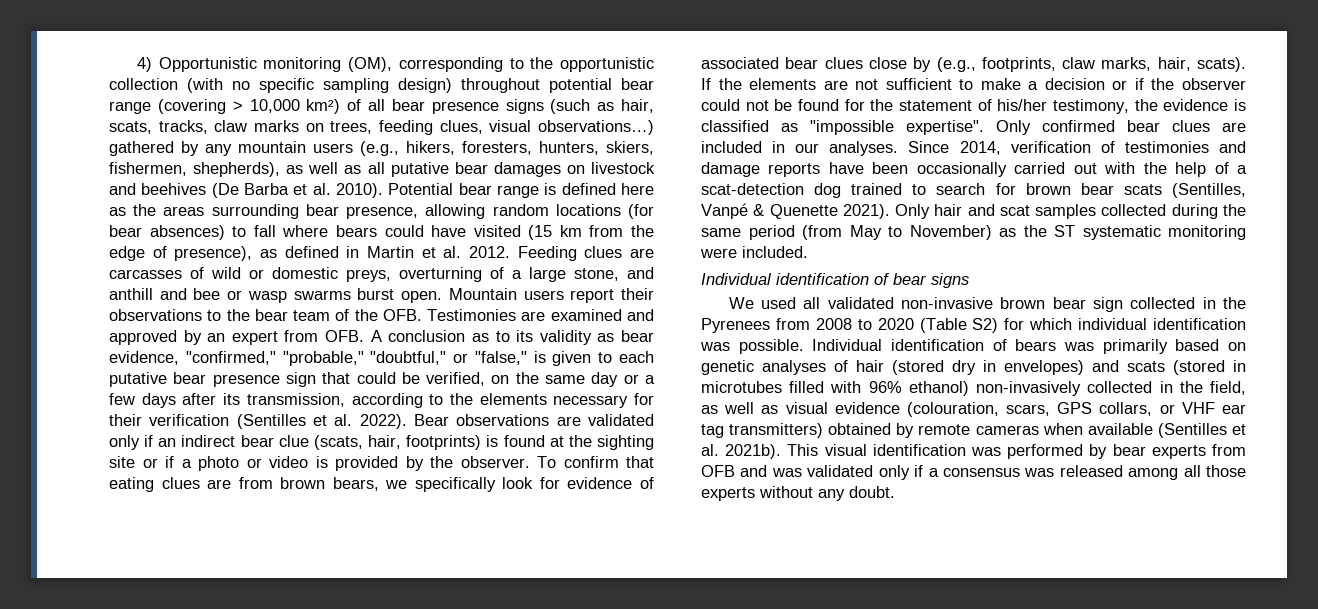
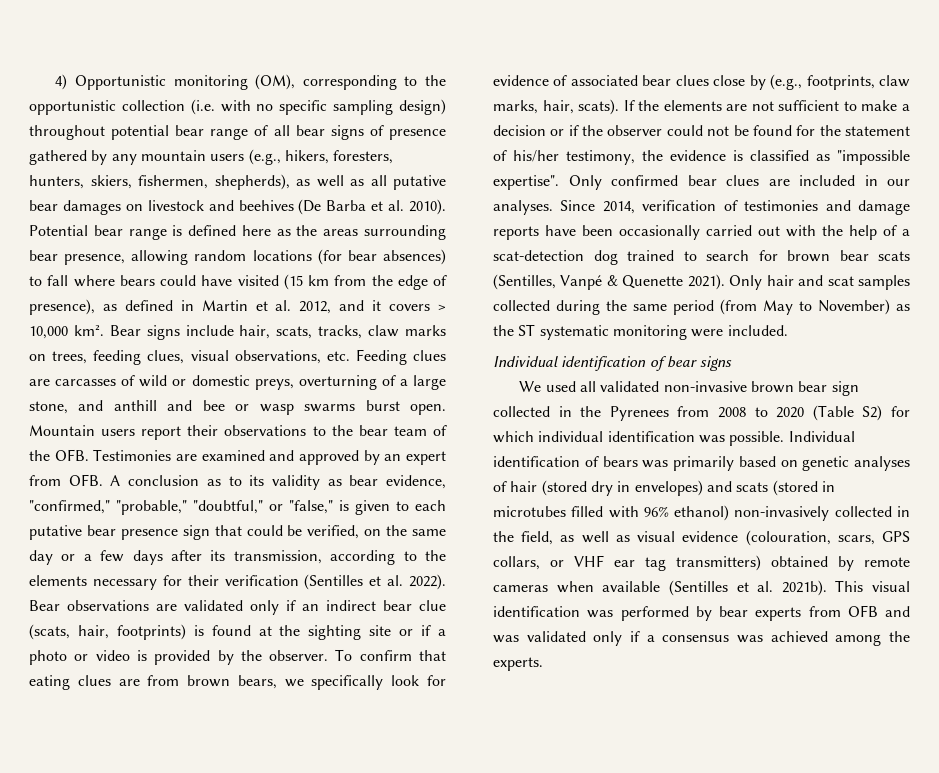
- 4) Opportunistic monitoring (OM), corresponding to the opportunistic collection (with no specific sampling design) throughout potential bear range (covering > 10,000 km²) of all bear presence signs (such as hair, scats, tracks, claw marks on trees, feeding clues, visual observations…) gathered by any mountain users (e.g., hikers, foresters, hunters, skiers, fishermen, shepherds), as well as all putative bear damages on livestock and beehives (De Barba et al. 2010).
+ 4) Opportunistic monitoring (OM), corresponding to the opportunistic collection (i.e. with no specific sampling design) throughout potential bear range of all bear signs of presence gathered by any mountain users (e.g., hikers, foresters, hunters, skiers, fishermen, shepherds), as well as all putative bear damages on livestock and beehives (De Barba et al. 2010).
- Potential bear range is defined here as the areas surrounding bear presence, allowing random locations (for bear absences) to fall where bears could have visited (15 km from the edge of presence), as defined in Martin et al. 2012. Feeding clues are carcasses of wild or domestic preys, overturning of a large stone, and anthill and bee or wasp swarms burst open.
+ Potential bear range is defined here as the areas surrounding bear presence, allowing random locations (for bear absences) to fall where bears could have visited (15 km from the edge of presence), as defined in Martin et al. 2012, and it covers > 10,000 km². Bear signs include hair, scats, tracks, claw marks on trees, feeding clues, visual observations, etc. Feeding clues are carcasses of wild or domestic preys, overturning of a large stone, and anthill and bee or wasp swarms burst open.
- This visual identification was performed by bear experts from OFB and was validated only if a consensus was released among all those experts without any doubt.
+ This visual identification was performed by bear experts from OFB and was validated only if a consensus was achieved among the experts.

